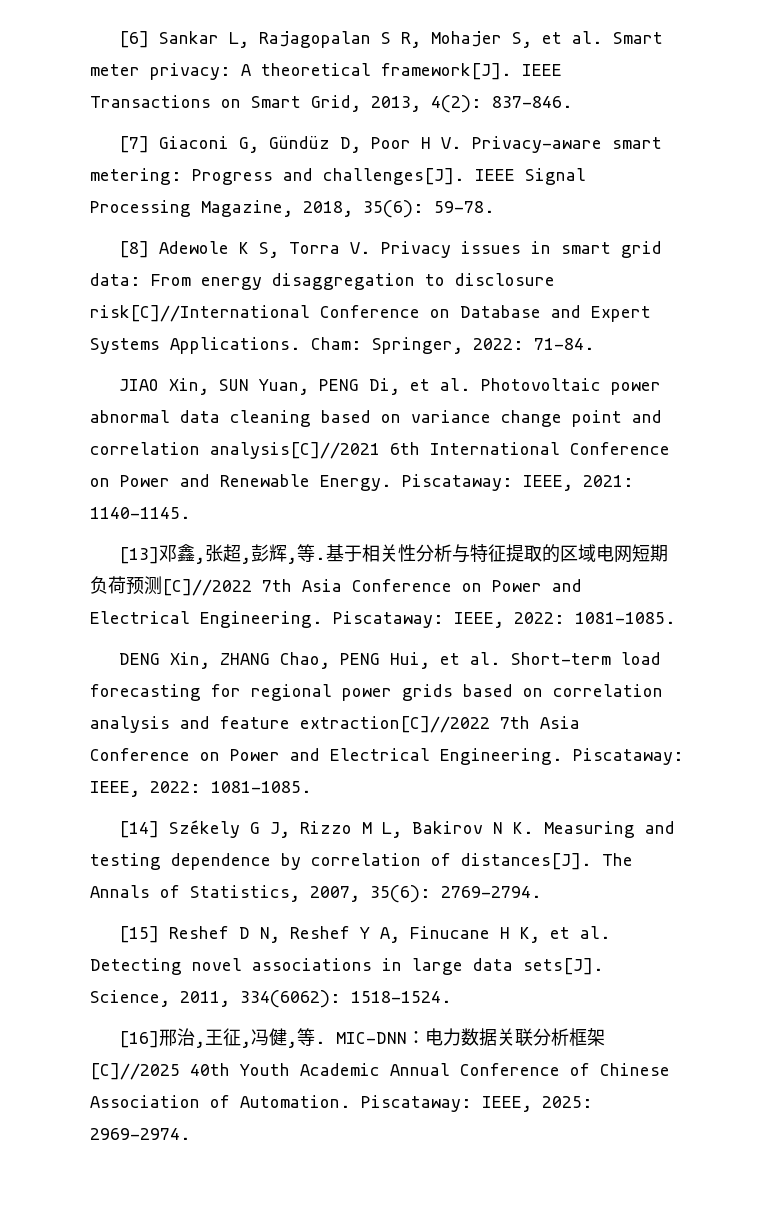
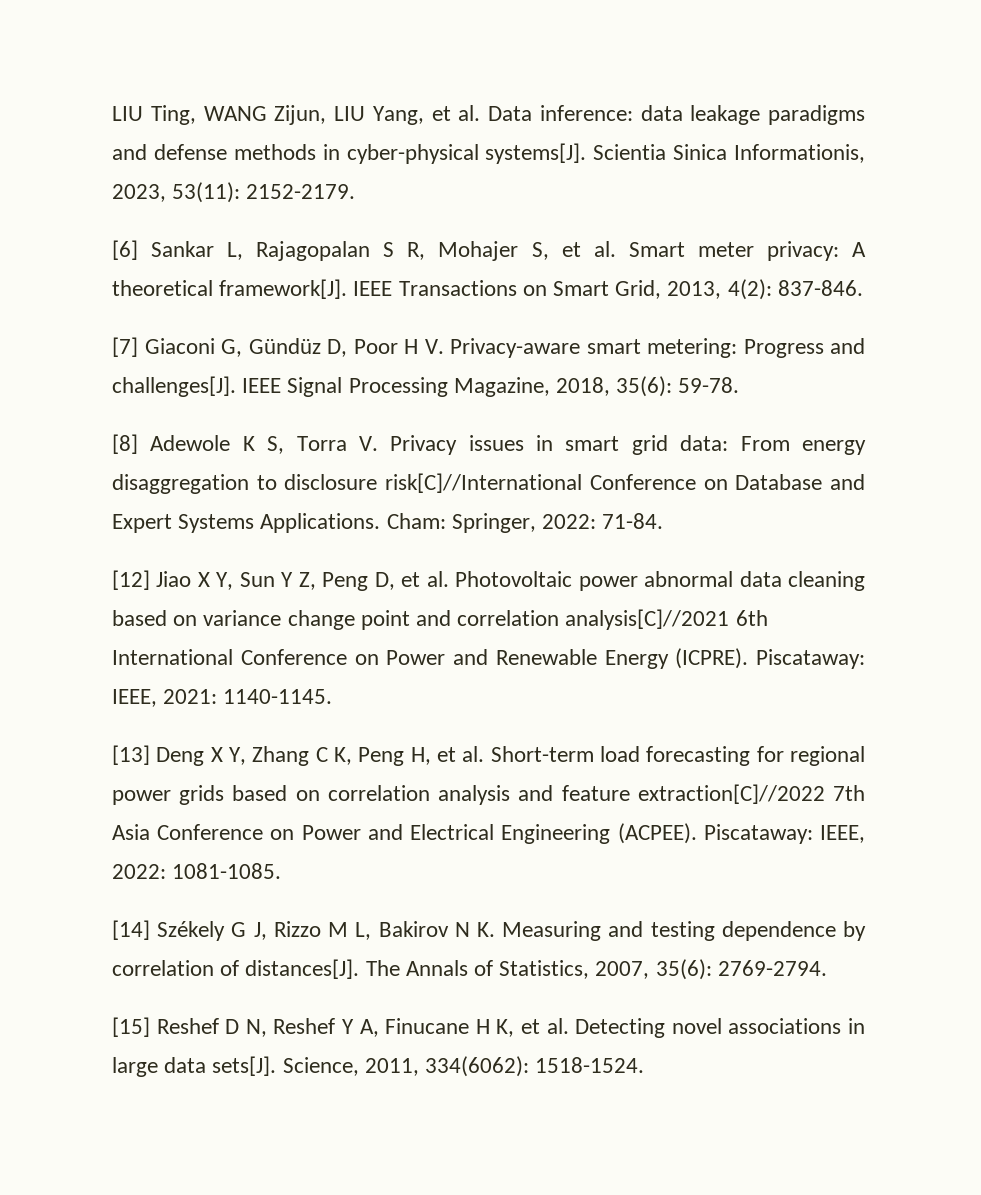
+ LIU Ting, WANG Zijun, LIU Yang, et al. Data inference: data leakage paradigms and defense methods in cyber-physical systems[J]. Scientia Sinica Informationis, 2023, 53(11): 2152-2179.
- JIAO Xin, SUN Yuan, PENG Di, et al. Photovoltaic power abnormal data cleaning based on variance change point and correlation analysis[C]//2021 6th International Conference on Power and Renewable Energy.
+ [12] Jiao X Y, Sun Y Z, Peng D, et al. Photovoltaic power abnormal data cleaning based on variance change point and correlation analysis[C]//2021 6th International Conference on Power and Renewable Energy (ICPRE).
- [13]邓鑫,张超,彭辉,等.基于相关性分析与特征提取的区域电网短期负荷预测[C]//2022 7th Asia Conference on Power and Electrical Engineering. Piscataway: IEEE, 2022: 1081-1085.
- DENG Xin, ZHANG Chao, PENG Hui, et al. Short-term load forecasting for regional power grids based on correlation analysis and feature extraction[C]//2022 7th Asia Conference on Power and Electrical Engineering.
+ [13] Deng X Y, Zhang C K, Peng H, et al. Short-term load forecasting for regional power grids based on correlation analysis and feature extraction[C]//2022 7th Asia Conference on Power and Electrical Engineering (ACPEE).
- [16]邢治,王征,冯健,等. MIC-DNN：电力数据关联分析框架[C]//2025 40th Youth Academic Annual Conference of Chinese Association of Automation. Piscataway: IEEE, 2025: 2969-2974.

